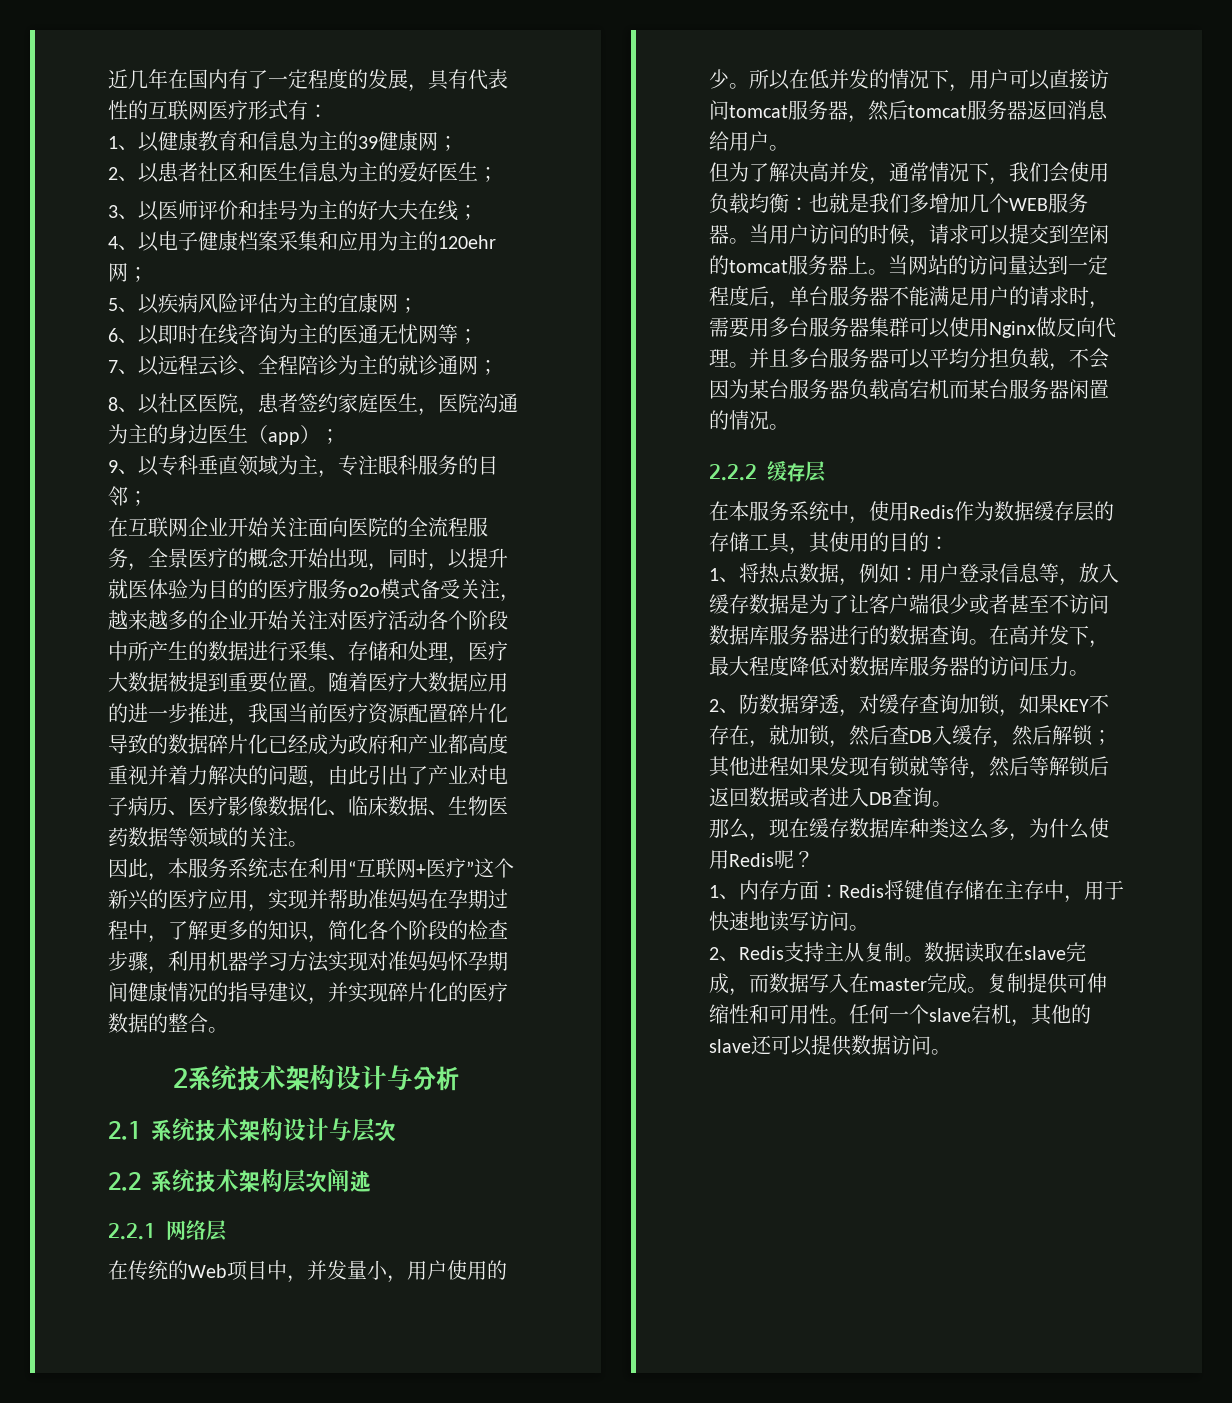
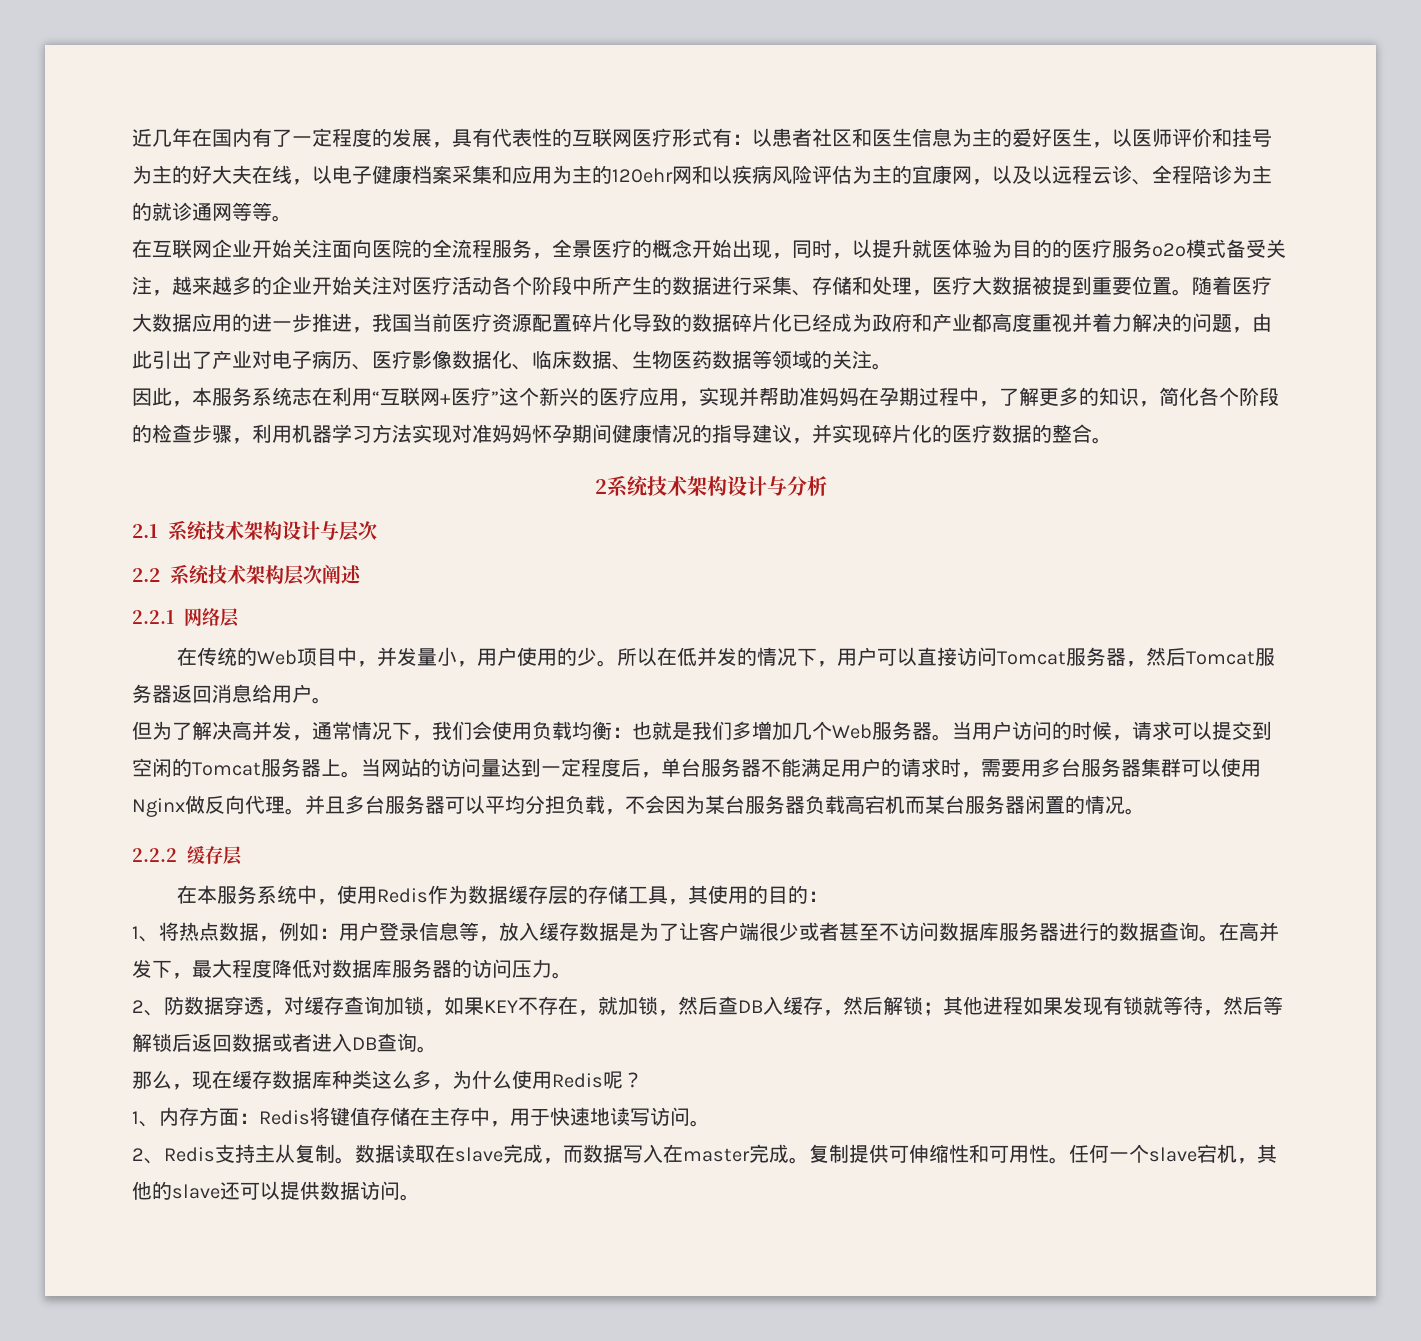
- 近几年在国内有了一定程度的发展，具有代表性的互联网医疗形式有：
- 1、以健康教育和信息为主的39健康网；
- 2、以患者社区和医生信息为主的爱好医生；
- 3、以医师评价和挂号为主的好大夫在线；
- 4、以电子健康档案采集和应用为主的120ehr网；
- 5、以疾病风险评估为主的宜康网；
- 6、以即时在线咨询为主的医通无忧网等；
- 7、以远程云诊、全程陪诊为主的就诊通网；
- 8、以社区医院，患者签约家庭医生，医院沟通为主的身边医生（app）；
- 9、以专科垂直领域为主，专注眼科服务的目邻；
+ 近几年在国内有了一定程度的发展，具有代表性的互联网医疗形式有：以患者社区和医生信息为主的爱好医生，以医师评价和挂号为主的好大夫在线，以电子健康档案采集和应用为主的120ehr网和以疾病风险评估为主的宜康网，以及以远程云诊、全程陪诊为主的就诊通网等等。
- 所以在低并发的情况下，用户可以直接访问tomcat服务器，然后tomcat服务器返回消息给用户。
+ 所以在低并发的情况下，用户可以直接访问Tomcat服务器，然后Tomcat服务器返回消息给用户。
- 但为了解决高并发，通常情况下，我们会使用负载均衡：也就是我们多增加几个WEB服务器。
+ 但为了解决高并发，通常情况下，我们会使用负载均衡：也就是我们多增加几个Web服务器。
- 当用户访问的时候，请求可以提交到空闲的tomcat服务器上。
+ 当用户访问的时候，请求可以提交到空闲的Tomcat服务器上。

